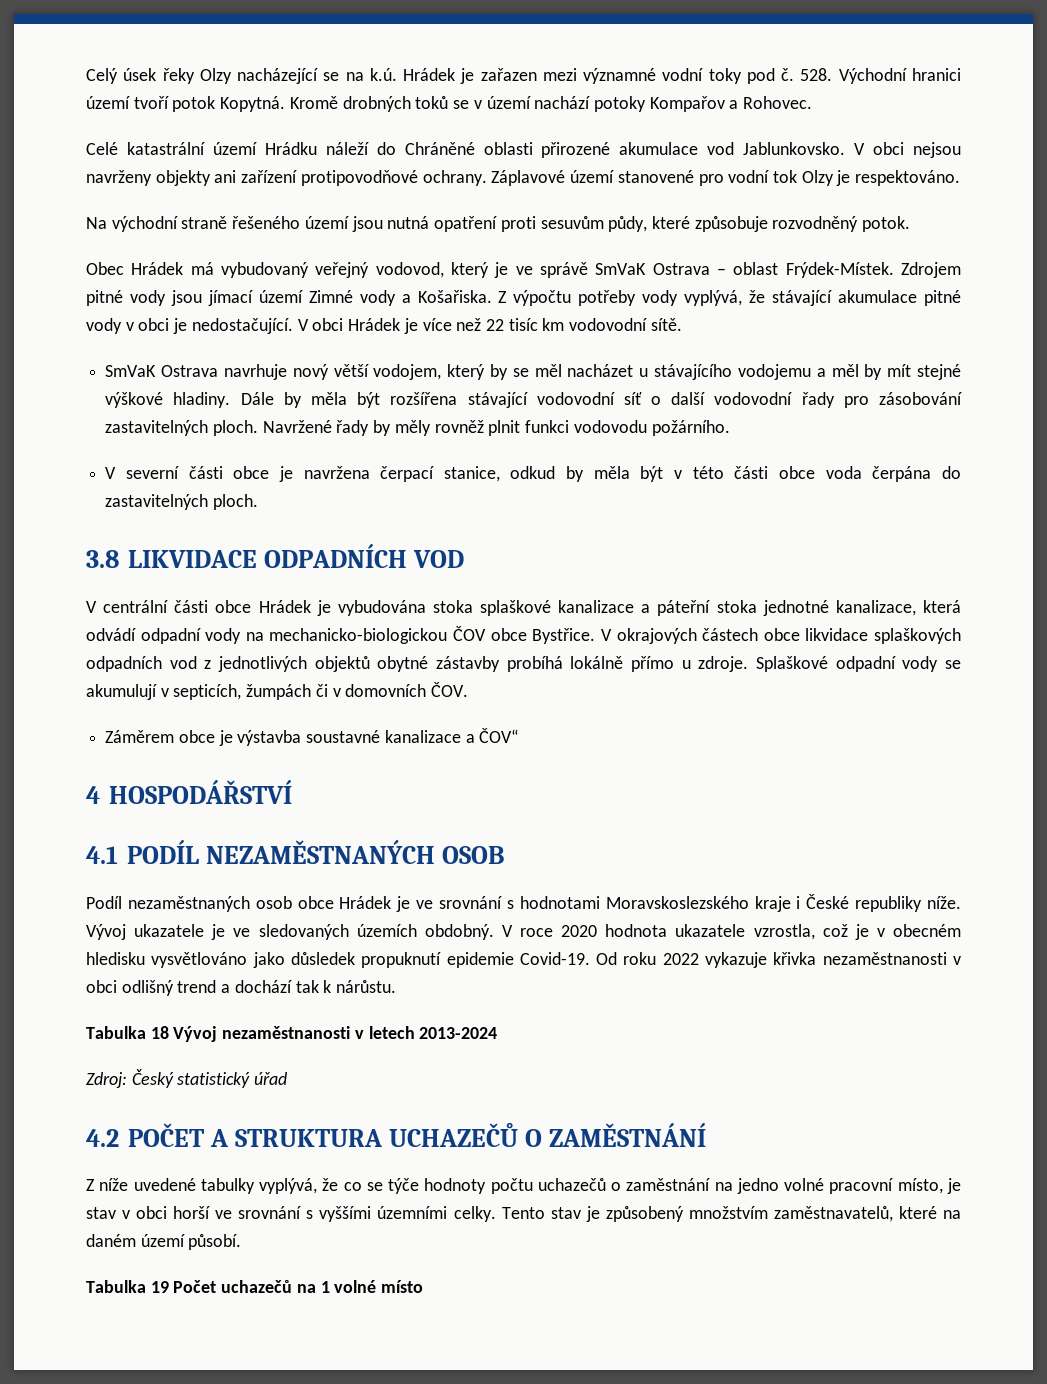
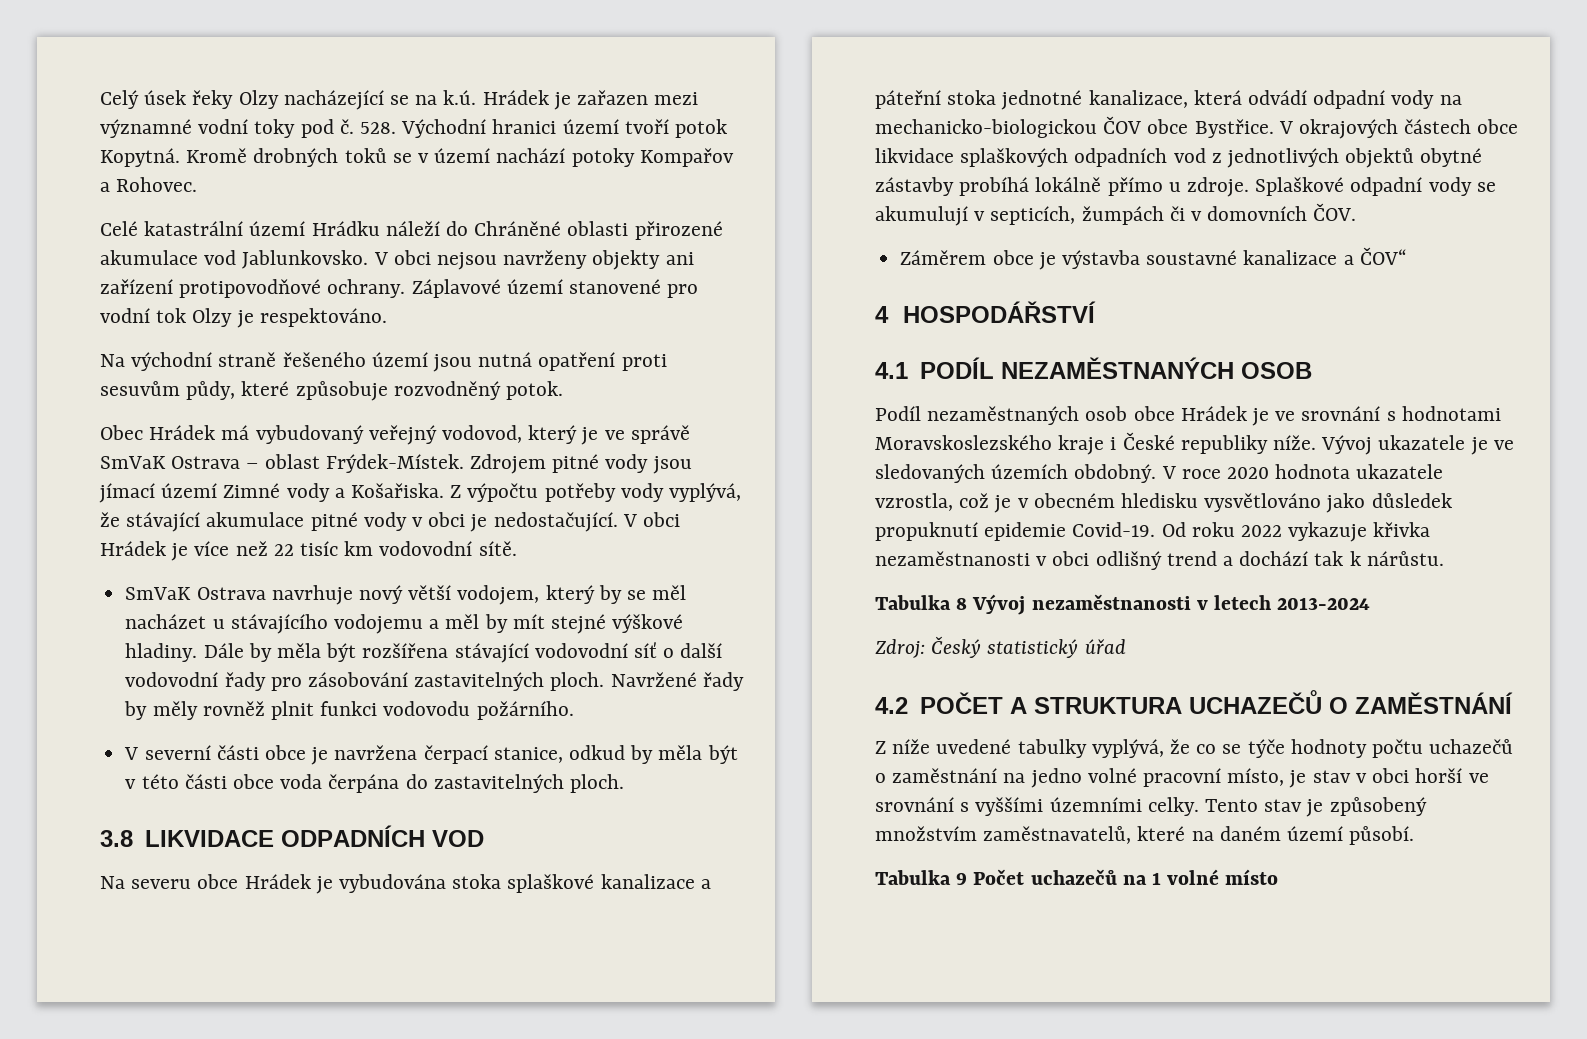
- V centrální části obce Hrádek je vybudována stoka splaškové kanalizace a páteřní stoka jednotné kanalizace, která odvádí odpadní vody na mechanicko-biologickou ČOV obce Bystřice.
+ Na severu obce Hrádek je vybudována stoka splaškové kanalizace a páteřní stoka jednotné kanalizace, která odvádí odpadní vody na mechanicko-biologickou ČOV obce Bystřice.
- Tabulka 18 Vývoj nezaměstnanosti v letech 2013-2024
+ Tabulka 8 Vývoj nezaměstnanosti v letech 2013-2024
- Tabulka 19 Počet uchazečů na 1 volné místo
+ Tabulka 9 Počet uchazečů na 1 volné místo

